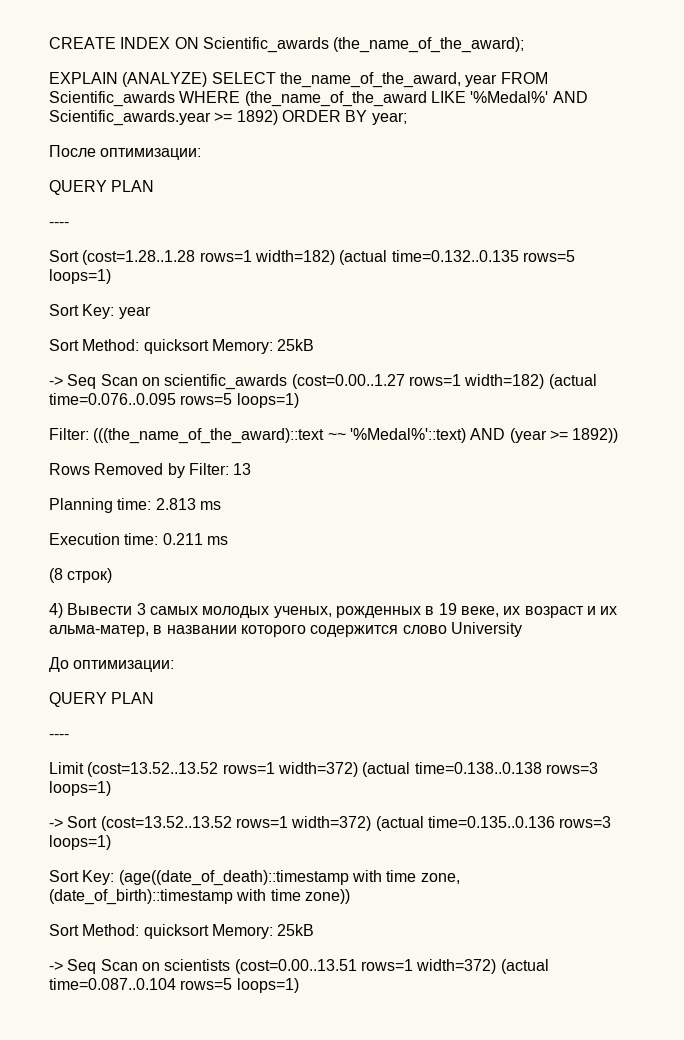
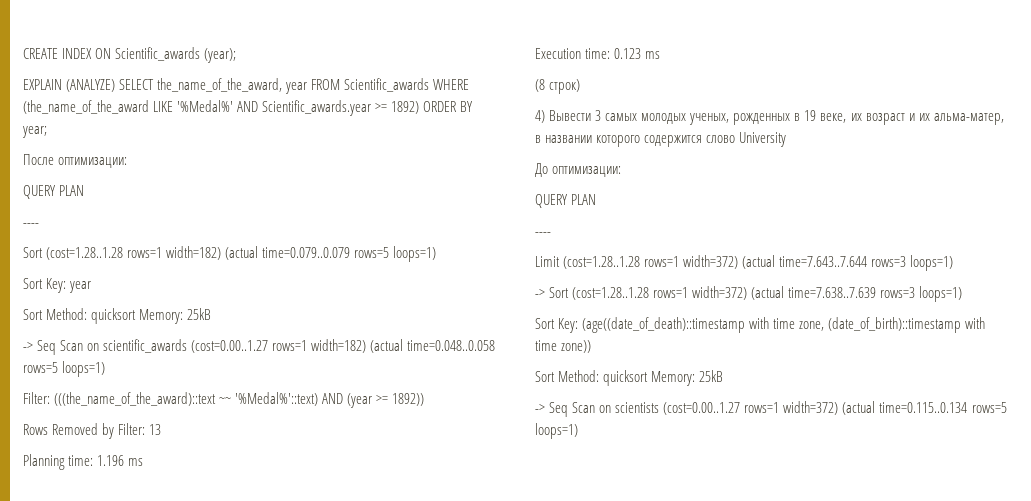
- CREATE INDEX ON Scientific_awards (the_name_of_the_award);
+ CREATE INDEX ON Scientific_awards (year);
- Sort (cost=1.28..1.28 rows=1 width=182) (actual time=0.132..0.135 rows=5 loops=1)
+ Sort (cost=1.28..1.28 rows=1 width=182) (actual time=0.079..0.079 rows=5 loops=1)
- -> Seq Scan on scientific_awards (cost=0.00..1.27 rows=1 width=182) (actual time=0.076..0.095 rows=5 loops=1)
+ -> Seq Scan on scientific_awards (cost=0.00..1.27 rows=1 width=182) (actual time=0.048..0.058 rows=5 loops=1)
- Planning time: 2.813 ms
+ Planning time: 1.196 ms
- Execution time: 0.211 ms
+ Execution time: 0.123 ms
- Limit (cost=13.52..13.52 rows=1 width=372) (actual time=0.138..0.138 rows=3 loops=1)
+ Limit (cost=1.28..1.28 rows=1 width=372) (actual time=7.643..7.644 rows=3 loops=1)
- -> Sort (cost=13.52..13.52 rows=1 width=372) (actual time=0.135..0.136 rows=3 loops=1)
+ -> Sort (cost=1.28..1.28 rows=1 width=372) (actual time=7.638..7.639 rows=3 loops=1)
- -> Seq Scan on scientists (cost=0.00..13.51 rows=1 width=372) (actual time=0.087..0.104 rows=5 loops=1)
+ -> Seq Scan on scientists (cost=0.00..1.27 rows=1 width=372) (actual time=0.115..0.134 rows=5 loops=1)

